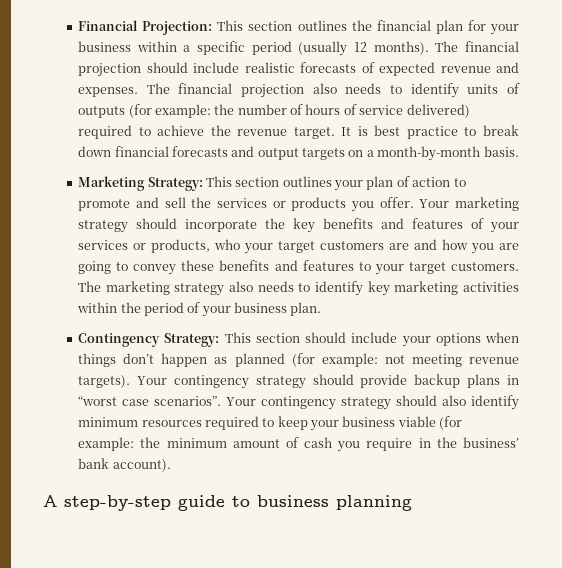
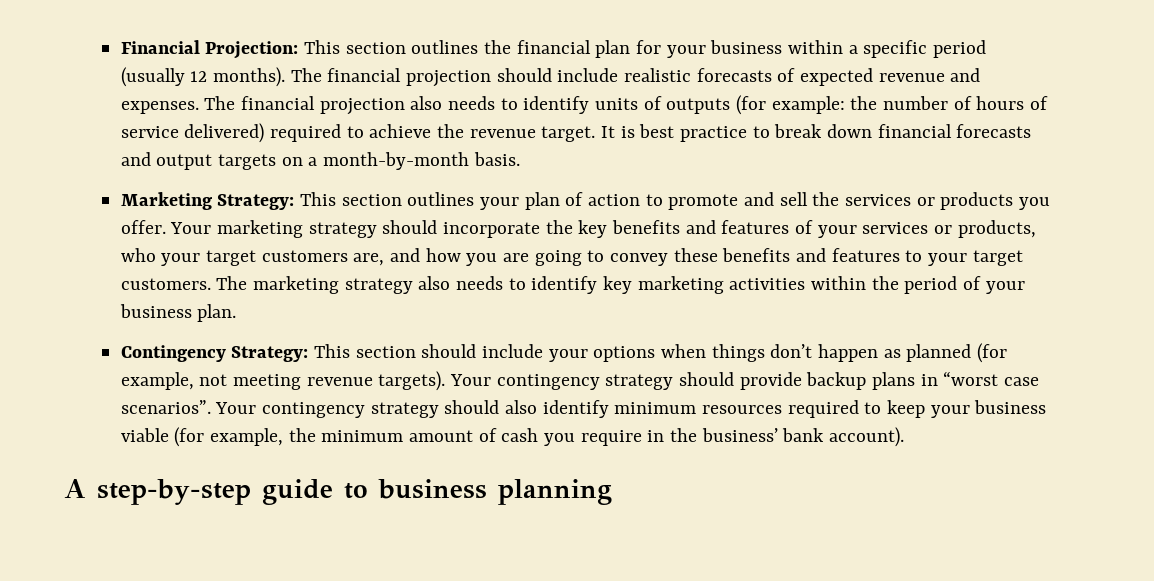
- Your marketing strategy should incorporate the key benefits and features of your services or products, who your target customers are and how you are going to convey these benefits and features to your target customers.
+ Your marketing strategy should incorporate the key benefits and features of your services or products, who your target customers are, and how you are going to convey these benefits and features to your target customers.
- Contingency Strategy: This section should include your options when things don’t happen as planned (for example: not meeting revenue targets).
+ Contingency Strategy: This section should include your options when things don’t happen as planned (for example, not meeting revenue targets).
- Your contingency strategy should also identify minimum resources required to keep your business viable (for example: the minimum amount of cash you require in the business’ bank account).
+ Your contingency strategy should also identify minimum resources required to keep your business viable (for example, the minimum amount of cash you require in the business’ bank account).

